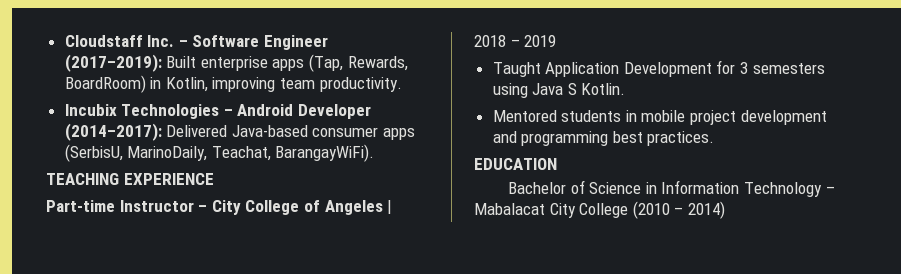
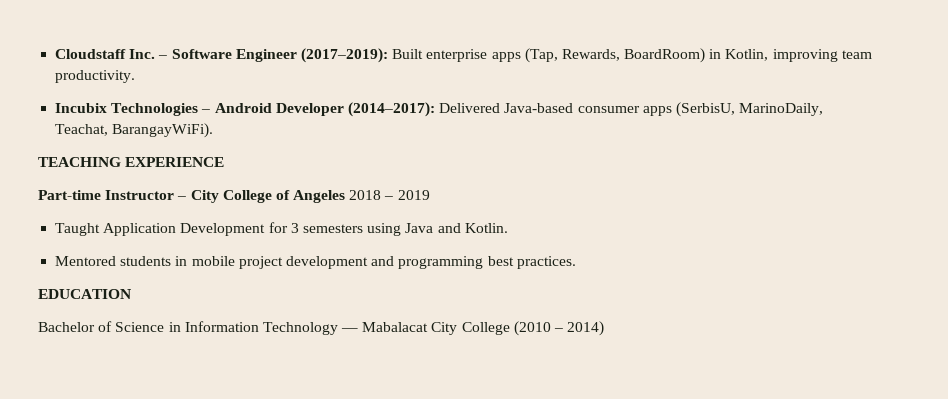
- Part-time Instructor – City College of Angeles | 2018 – 2019
+ Part-time Instructor – City College of Angeles 2018 – 2019
- Taught Application Development for 3 semesters using Java S Kotlin.
+ Taught Application Development for 3 semesters using Java and Kotlin.
- Bachelor of Science in Information Technology – Mabalacat City College (2010 – 2014)
+ Bachelor of Science in Information Technology — Mabalacat City College (2010 – 2014)

